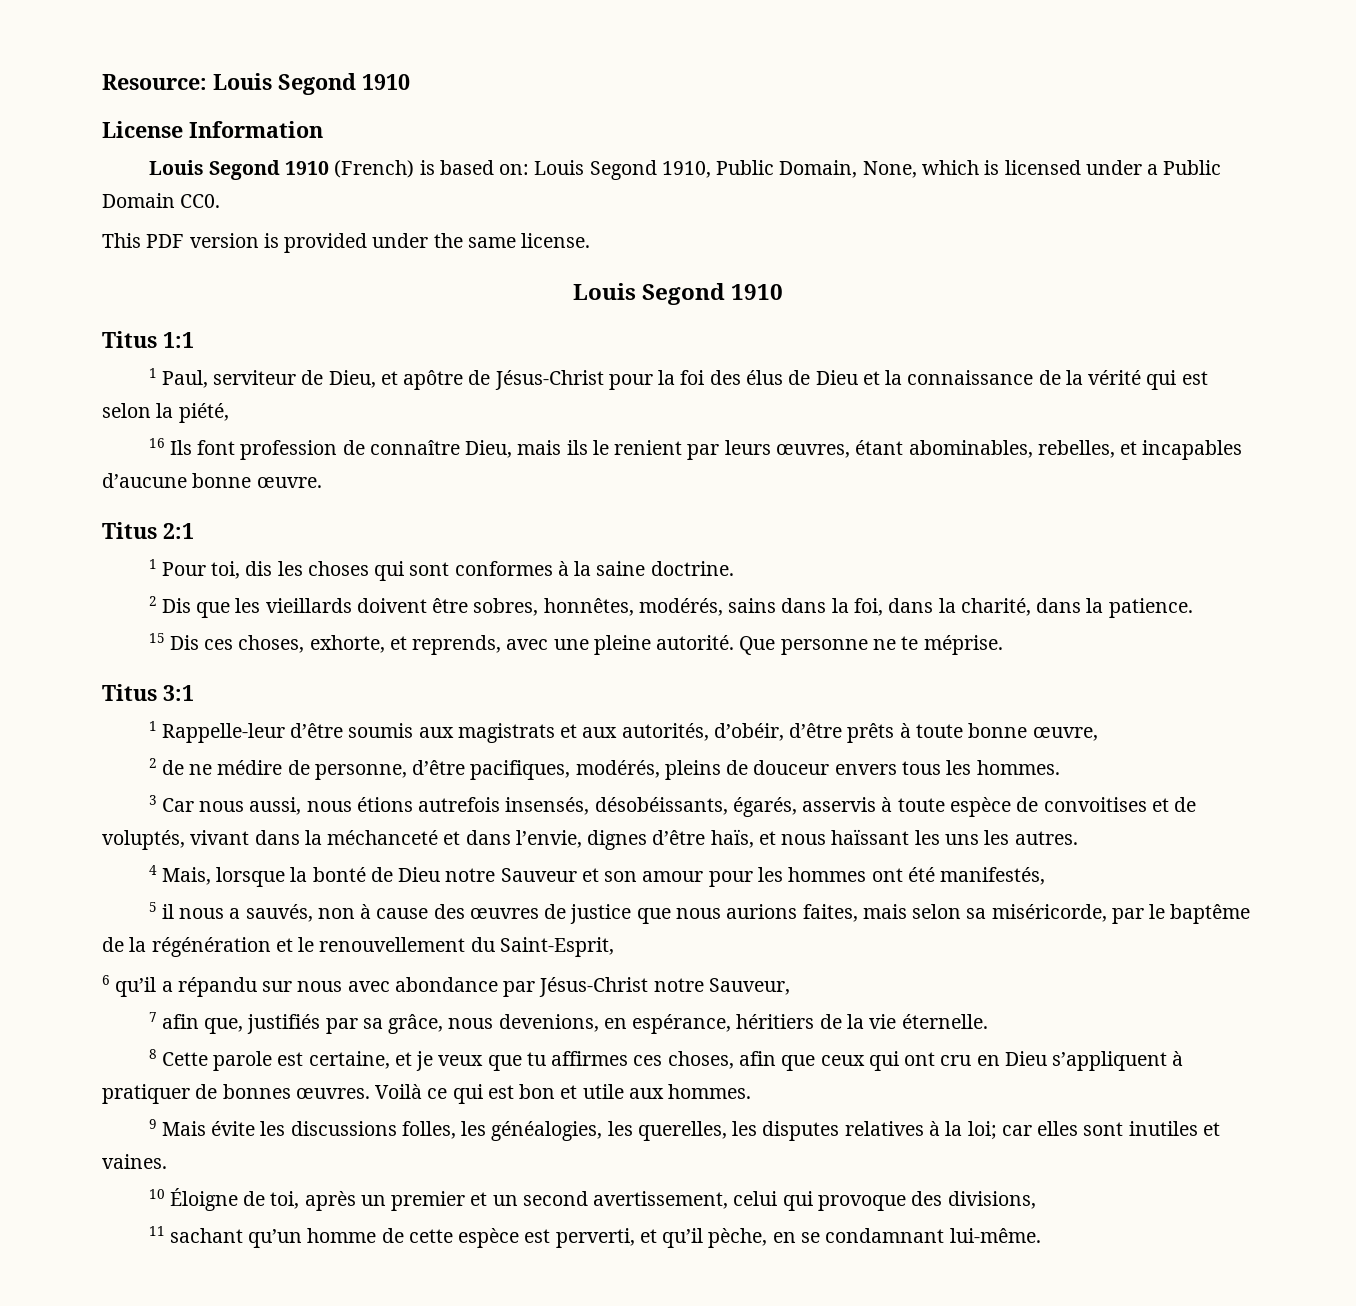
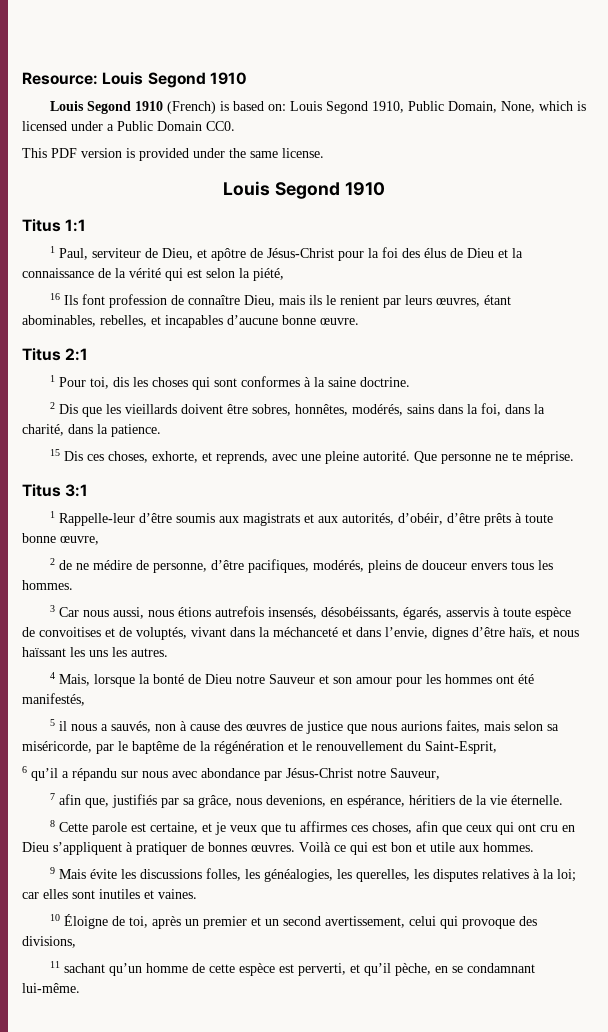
- License Information

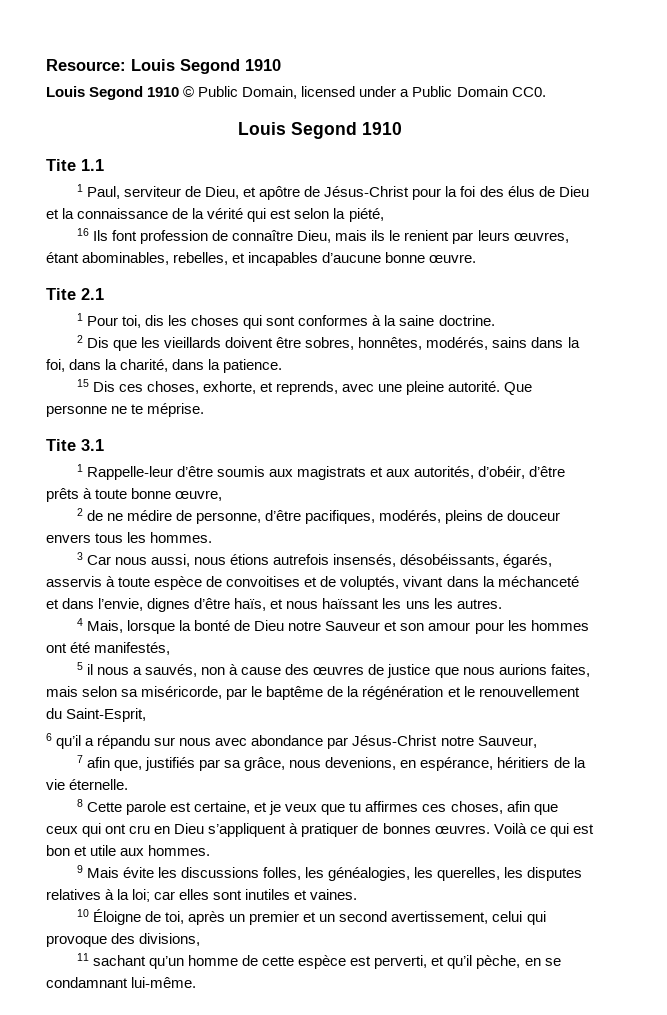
- Louis Segond 1910 (French) is based on: Louis Segond 1910, Public Domain, None, which is licensed under a Public Domain CC0.
- This PDF version is provided under the same license.
+ Louis Segond 1910 © Public Domain, licensed under a Public Domain CC0.
  Louis Segond 1910
- Titus 1:1
+ Tite 1.1
- Titus 2:1
+ Tite 2.1
- Titus 3:1
+ Tite 3.1

